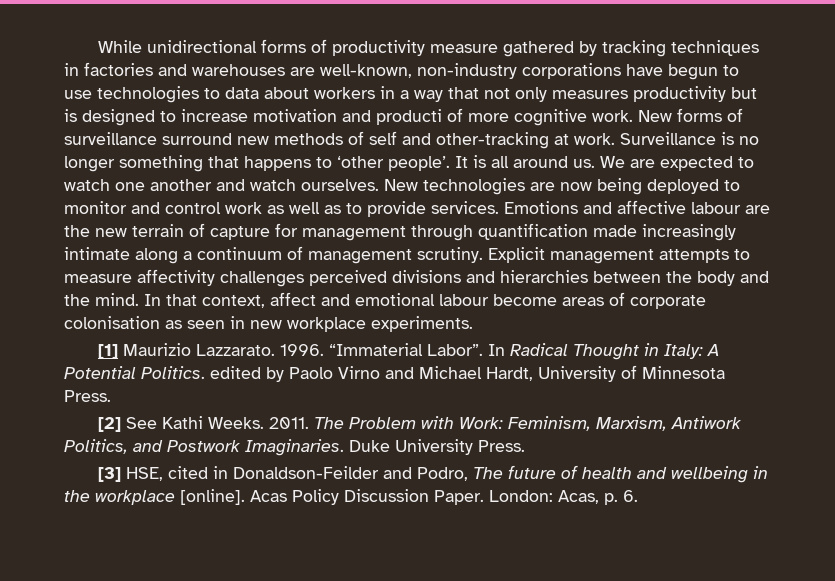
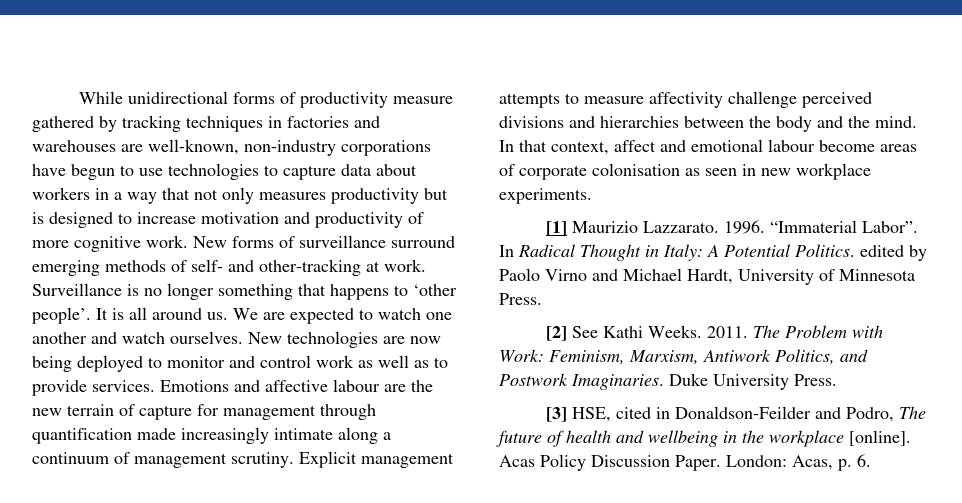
- While unidirectional forms of productivity measure gathered by tracking techniques in factories and warehouses are well-known, non-industry corporations have begun to use technologies to data about workers in a way that not only measures productivity but is designed to increase motivation and producti of more cognitive work.
+ While unidirectional forms of productivity measure gathered by tracking techniques in factories and warehouses are well-known, non-industry corporations have begun to use technologies to capture data about workers in a way that not only measures productivity but is designed to increase motivation and productivity of more cognitive work.
- New forms of surveillance surround new methods of self and other-tracking at work.
+ New forms of surveillance surround emerging methods of self- and other-tracking at work.
- Explicit management attempts to measure affectivity challenges perceived divisions and hierarchies between the body and the mind.
+ Explicit management attempts to measure affectivity challenge perceived divisions and hierarchies between the body and the mind.

